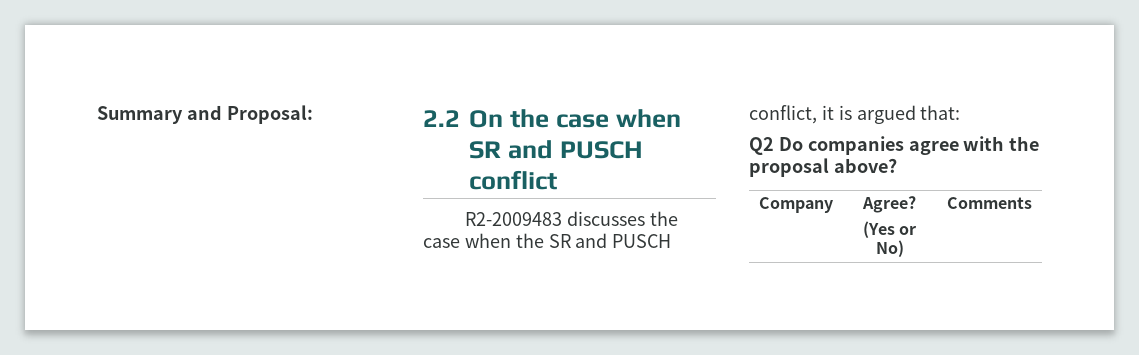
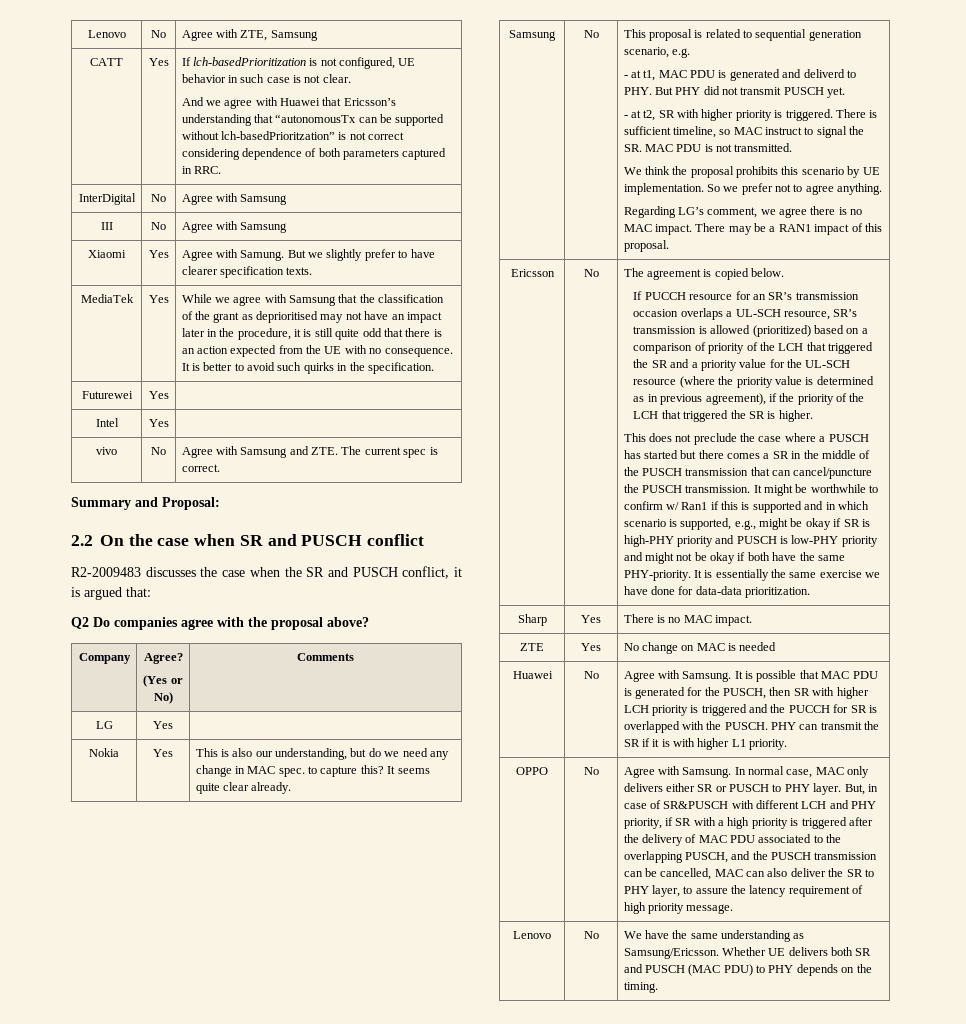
+ Lenovo | No | Agree with ZTE, Samsung
+ CATT | Yes | If lch-basedPrioritization is not configured, UE behavior in such case is not clear.
+ And we agree with Huawei that Ericsson’s understanding that “autonomousTx can be supported without lch-basedPrioritzation” is not correct considering dependence of both parameters captured in RRC.
+ InterDigital | No | Agree with Samsung
+ III | No | Agree with Samsung
+ Xiaomi | Yes | Agree with Samung. But we slightly prefer to have clearer specification texts.
+ MediaTek | Yes | While we agree with Samsung that the classification of the grant as deprioritised may not have an impact later in the procedure, it is still quite odd that there is an action expected from the UE with no consequence. It is better to avoid such quirks in the specification.
+ Futurewei | Yes |
+ Intel | Yes |
+ vivo | No | Agree with Samsung and ZTE. The current spec is correct.
+ LG | Yes |
+ Nokia | Yes | This is also our understanding, but do we need any change in MAC spec. to capture this? It seems quite clear already.
+ Samsung | No | This proposal is related to sequential generation scenario, e.g.
+ - at t1, MAC PDU is generated and deliverd to PHY. But PHY did not transmit PUSCH yet.
+ - at t2, SR with higher priority is triggered. There is sufficient timeline, so MAC instruct to signal the SR. MAC PDU is not transmitted.
+ We think the proposal prohibits this scenario by UE implementation. So we prefer not to agree anything.
+ Regarding LG’s comment, we agree there is no MAC impact. There may be a RAN1 impact of this proposal.
+ Ericsson | No | The agreement is copied below.
+ If PUCCH resource for an SR’s transmission occasion overlaps a UL-SCH resource, SR’s transmission is allowed (prioritized) based on a comparison of priority of the LCH that triggered the SR and a priority value for the UL-SCH resource (where the priority value is determined as in previous agreement), if the priority of the LCH that triggered the SR is higher.
+ This does not preclude the case where a PUSCH has started but there comes a SR in the middle of the PUSCH transmission that can cancel/puncture the PUSCH transmission. It might be worthwhile to confirm w/ Ran1 if this is supported and in which scenario is supported, e.g., might be okay if SR is high-PHY priority and PUSCH is low-PHY priority and might not be okay if both have the same PHY-priority. It is essentially the same exercise we have done for data-data prioritization.
+ Sharp | Yes | There is no MAC impact.
+ ZTE | Yes | No change on MAC is needed
+ Huawei | No | Agree with Samsung. It is possible that MAC PDU is generated for the PUSCH, then SR with higher LCH priority is triggered and the PUCCH for SR is overlapped with the PUSCH. PHY can transmit the SR if it is with higher L1 priority.
+ OPPO | No | Agree with Samsung. In normal case, MAC only delivers either SR or PUSCH to PHY layer. But, in case of SR&PUSCH with different LCH and PHY priority, if SR with a high priority is triggered after the delivery of MAC PDU associated to the overlapping PUSCH, and the PUSCH transmission can be cancelled, MAC can also deliver the SR to PHY layer, to assure the latency requirement of high priority message.
+ Lenovo | No | We have the same understanding as Samsung/Ericsson. Whether UE delivers both SR and PUSCH (MAC PDU) to PHY depends on the timing.

